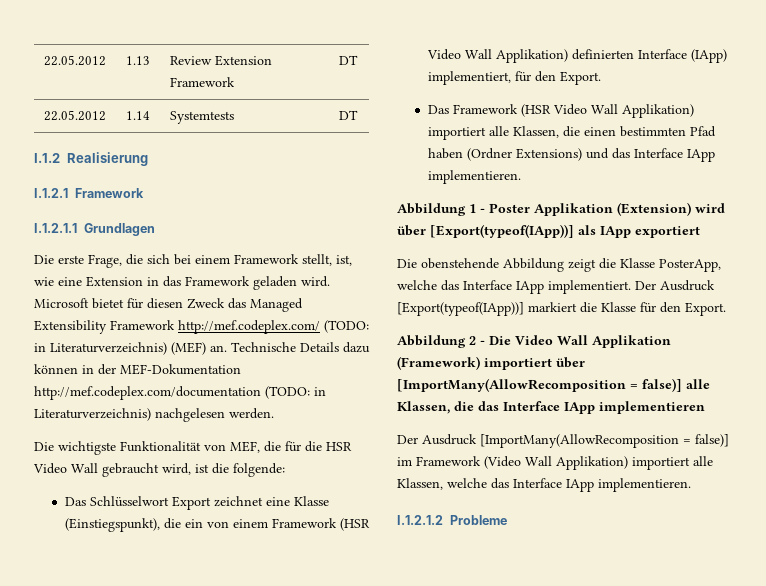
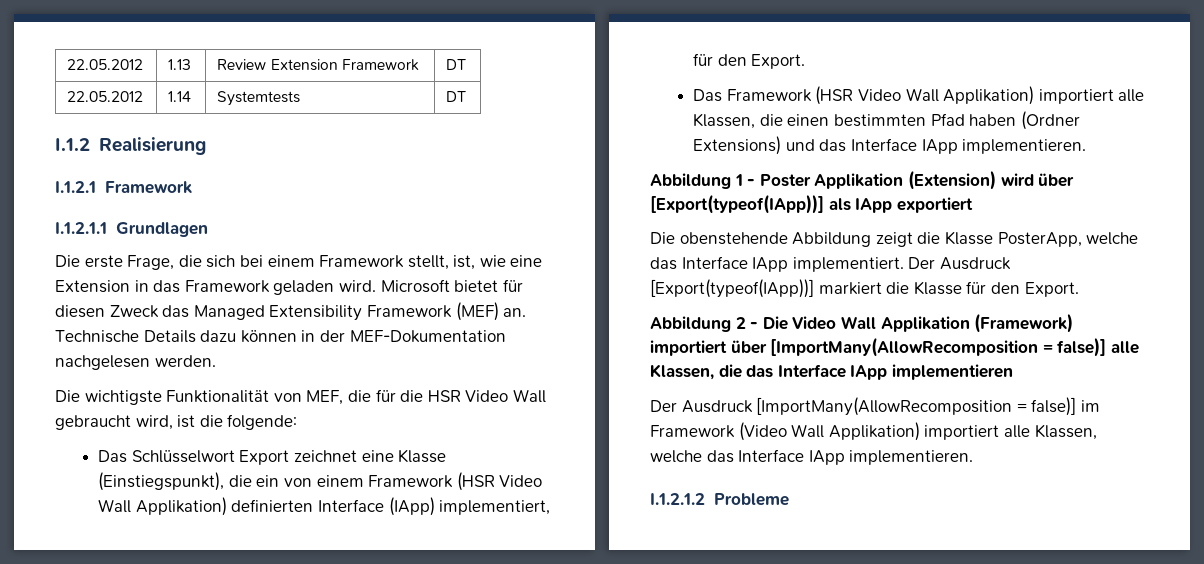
- Microsoft bietet für diesen Zweck das Managed Extensibility Framework http://mef.codeplex.com/ (TODO: in Literaturverzeichnis) (MEF) an.
+ Microsoft bietet für diesen Zweck das Managed Extensibility Framework (MEF) an.
- Technische Details dazu können in der MEF-Dokumentation http://mef.codeplex.com/documentation (TODO: in Literaturverzeichnis) nachgelesen werden.
+ Technische Details dazu können in der MEF-Dokumentation nachgelesen werden.

